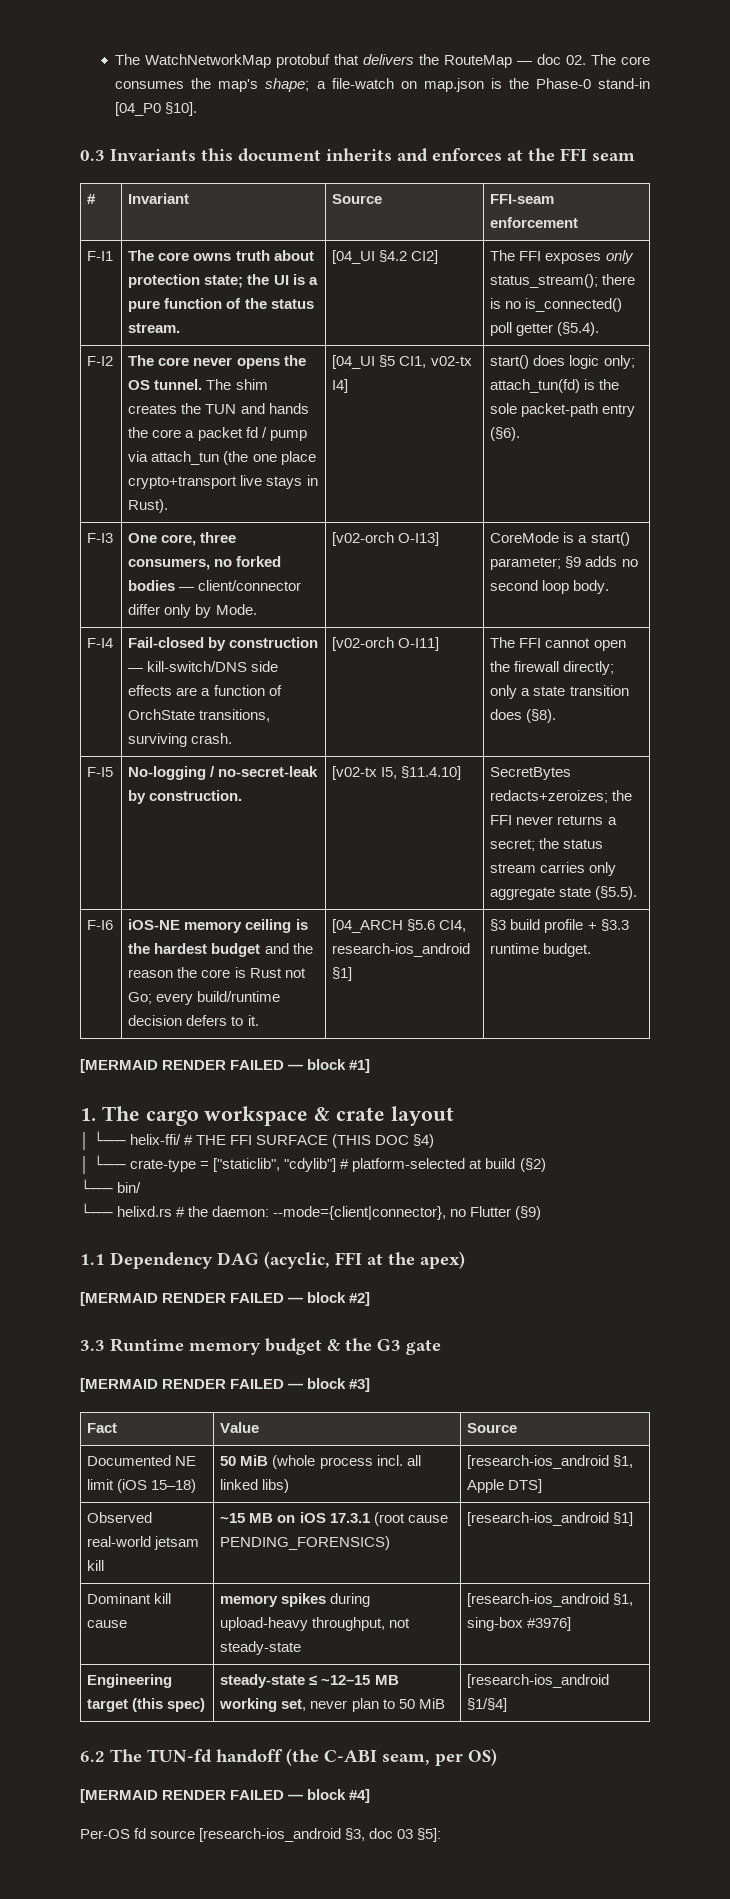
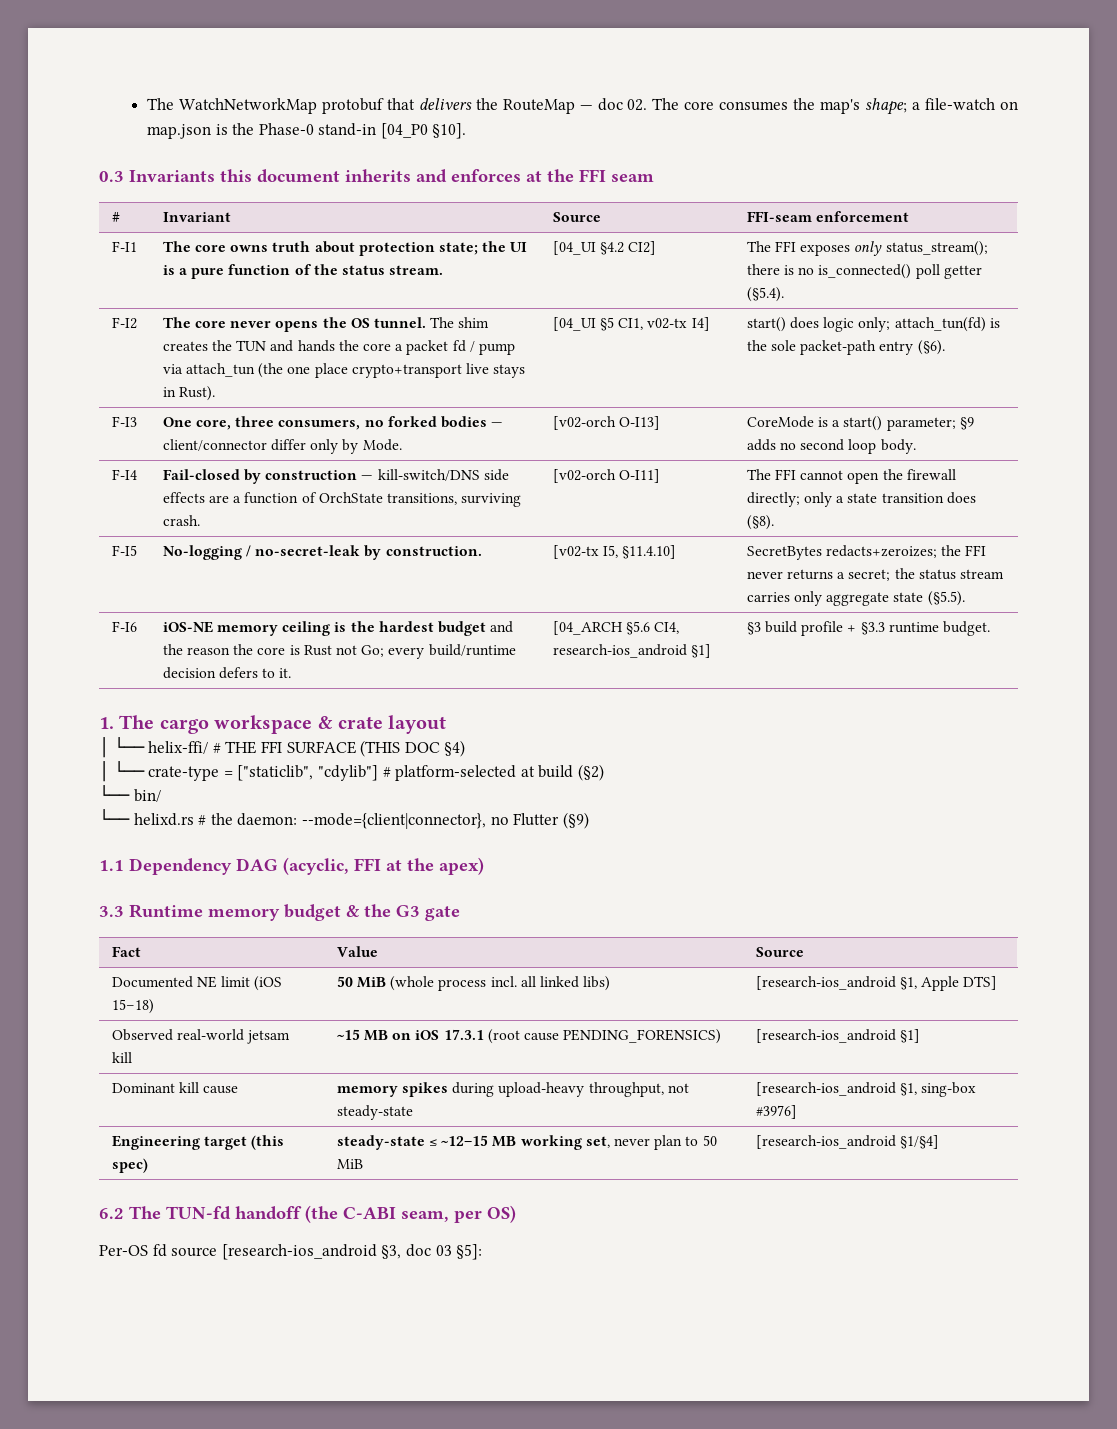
- [MERMAID RENDER FAILED — block #1]
- [MERMAID RENDER FAILED — block #2]
- [MERMAID RENDER FAILED — block #3]
- [MERMAID RENDER FAILED — block #4]

